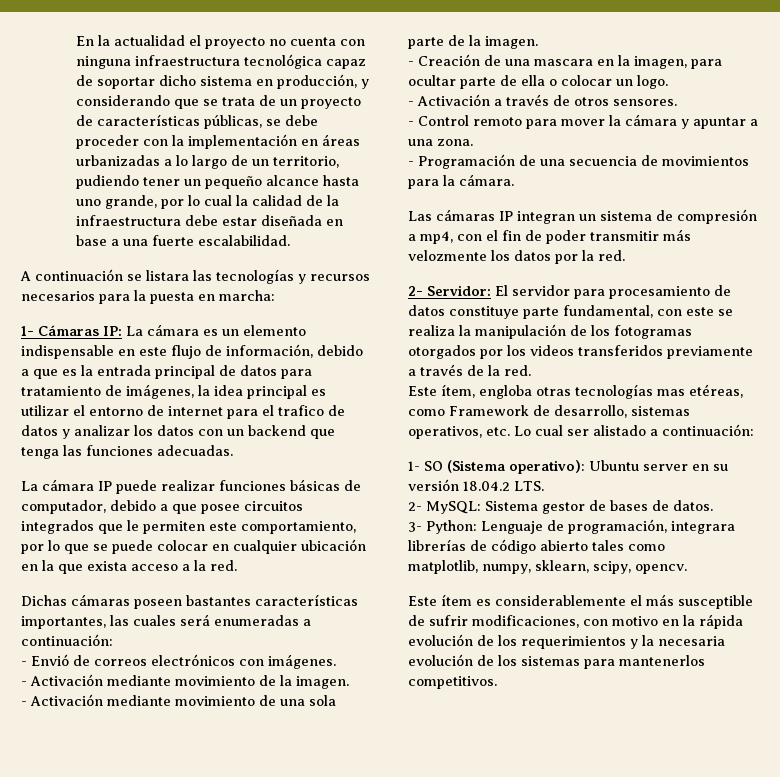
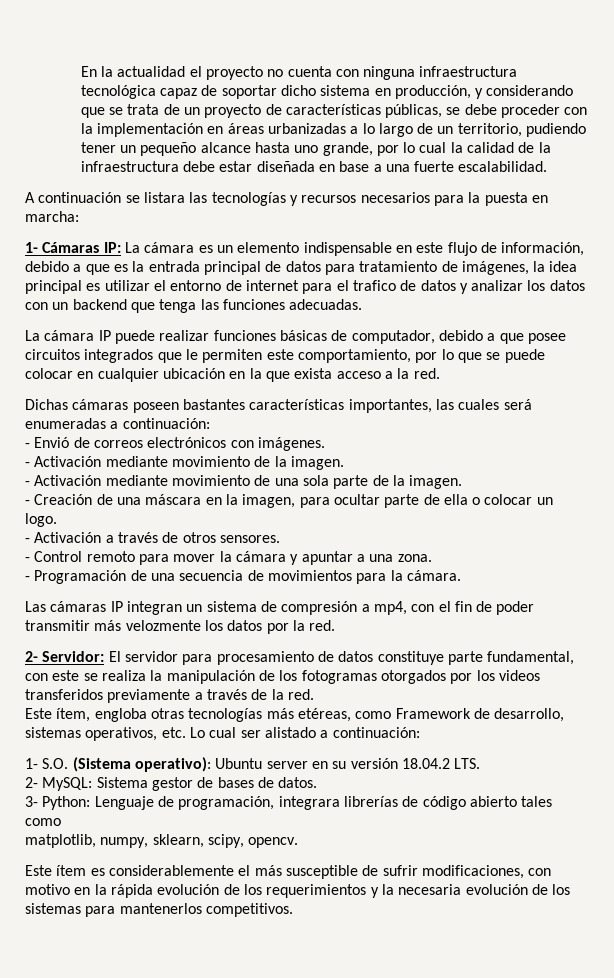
- - Creación de una mascara en la imagen, para ocultar parte de ella o colocar un logo.
+ - Creación de una máscara en la imagen, para ocultar parte de ella o colocar un logo.
- Este ítem, engloba otras tecnologías mas etéreas, como Framework de desarrollo, sistemas operativos, etc. Lo cual ser alistado a continuación:
+ Este ítem, engloba otras tecnologías más etéreas, como Framework de desarrollo, sistemas operativos, etc. Lo cual ser alistado a continuación:
- 1- SO (Sistema operativo): Ubuntu server en su versión 18.04.2 LTS.
+ 1- S.O. (Sistema operativo): Ubuntu server en su versión 18.04.2 LTS.

